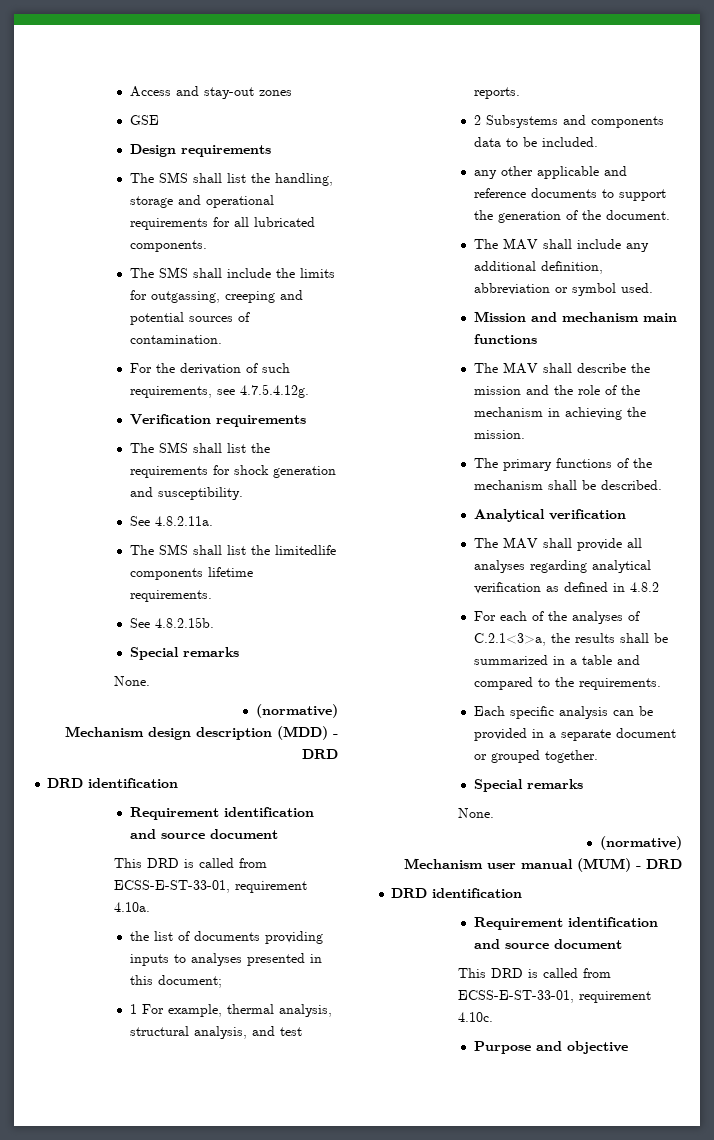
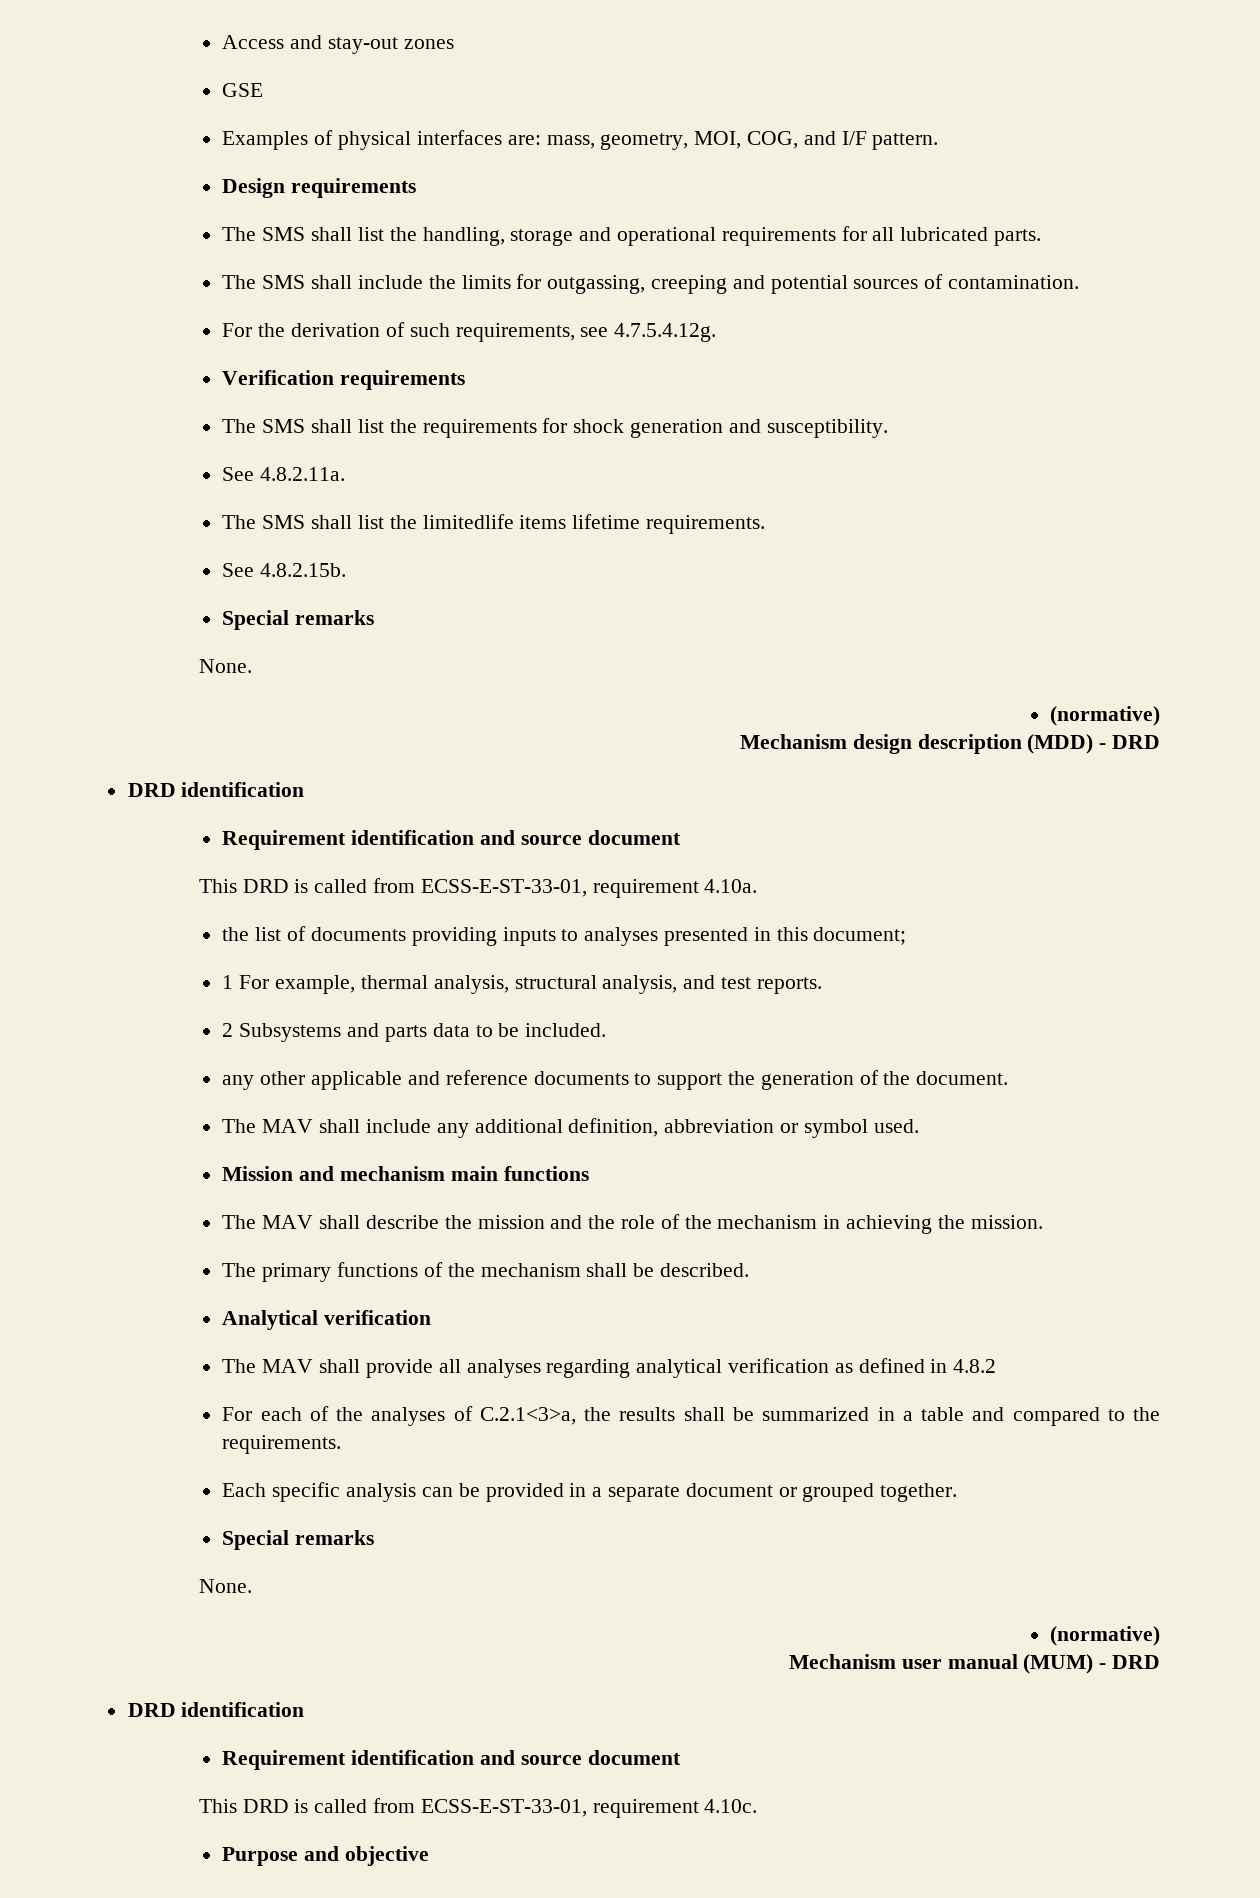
+ Examples of physical interfaces are: mass, geometry, MOI, COG, and I/F pattern.
- The SMS shall list the handling, storage and operational requirements for all lubricated components.
+ The SMS shall list the handling, storage and operational requirements for all lubricated parts.
- The SMS shall list the limitedlife components lifetime requirements.
+ The SMS shall list the limitedlife items lifetime requirements.
- 2 Subsystems and components data to be included.
+ 2 Subsystems and parts data to be included.

